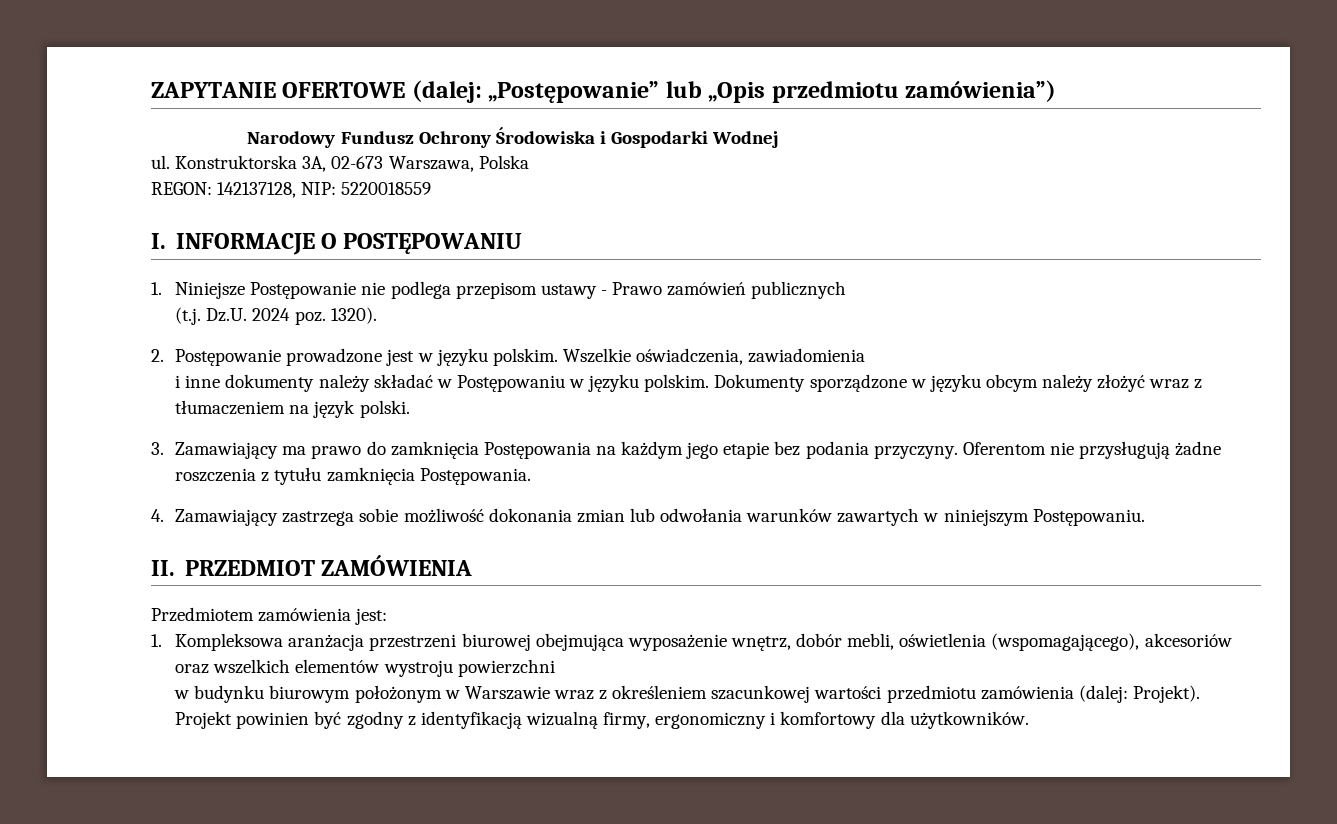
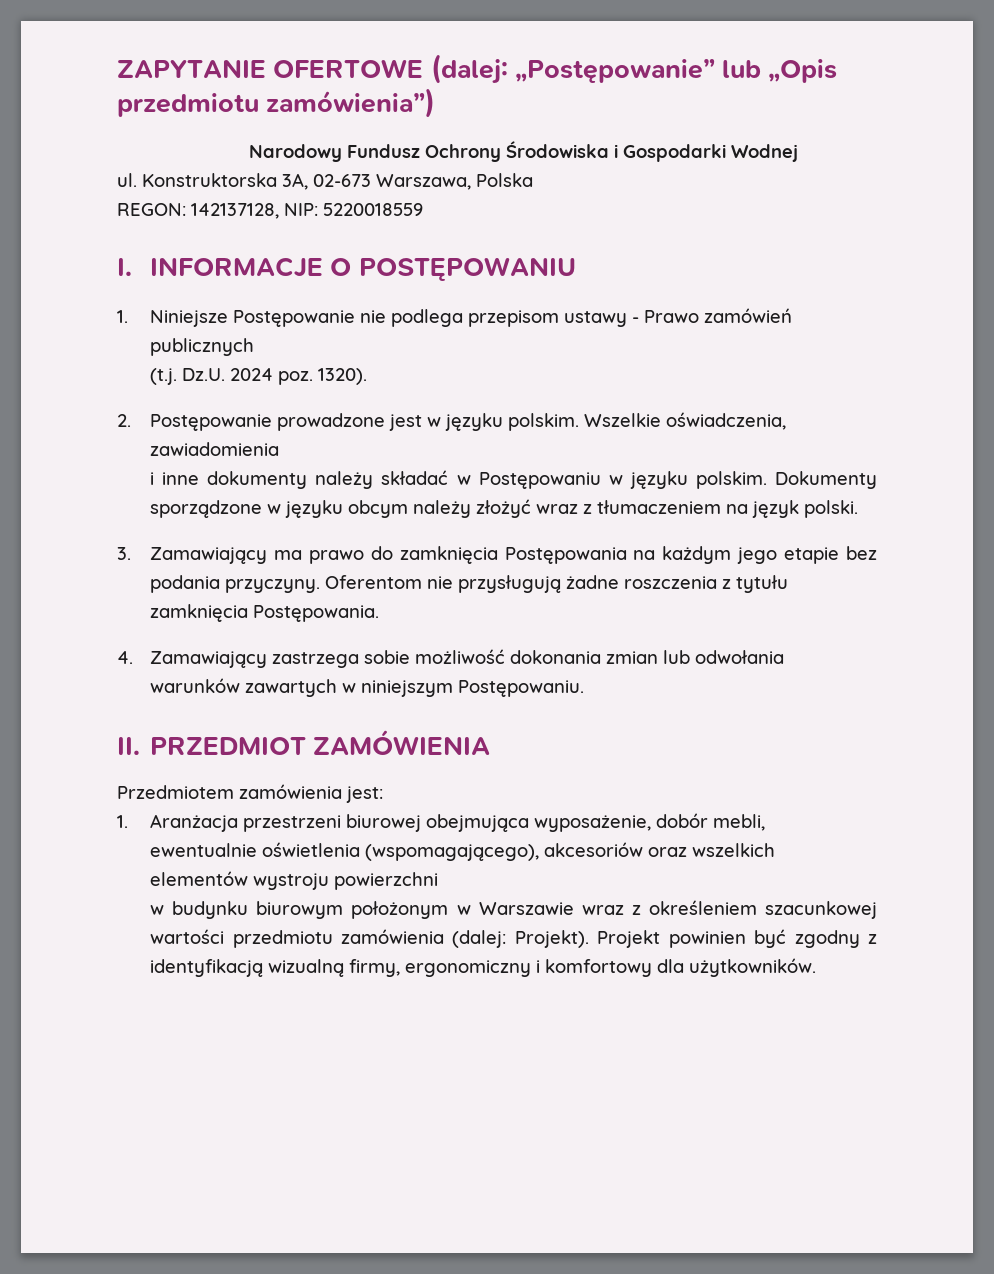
- 1. Kompleksowa aranżacja przestrzeni biurowej obejmująca wyposażenie wnętrz, dobór mebli, oświetlenia (wspomagającego), akcesoriów oraz wszelkich elementów wystroju powierzchni
+ 1. Aranżacja przestrzeni biurowej obejmująca wyposażenie, dobór mebli, ewentualnie oświetlenia (wspomagającego), akcesoriów oraz wszelkich elementów wystroju powierzchni

